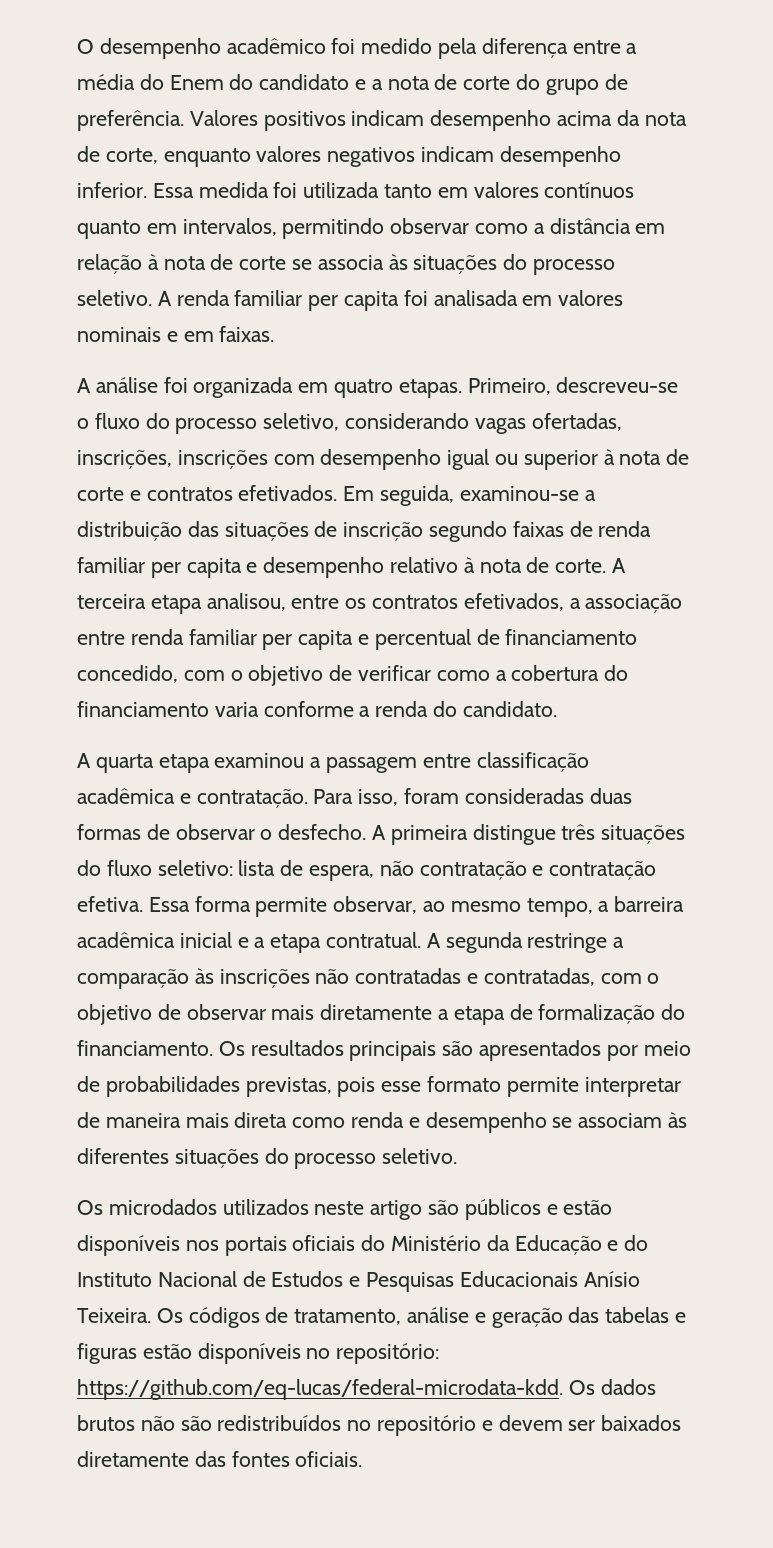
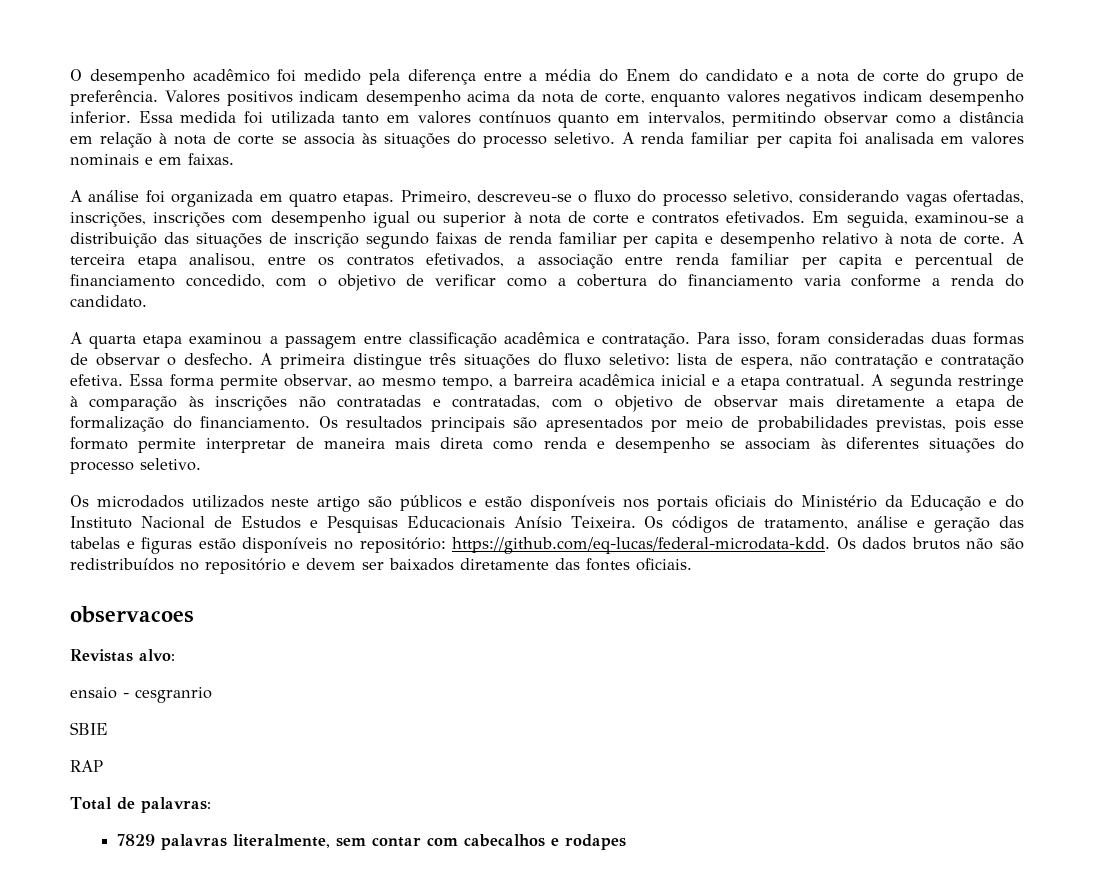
- A segunda restringe a comparação às inscrições não contratadas e contratadas, com o objetivo de observar mais diretamente a etapa de formalização do financiamento.
+ A segunda restringe à comparação às inscrições não contratadas e contratadas, com o objetivo de observar mais diretamente a etapa de formalização do financiamento.
+ observacoes
+ Revistas alvo:
+ ensaio - cesgranrio
+ SBIE
+ RAP
+ Total de palavras:
+ 7829 palavras literalmente, sem contar com cabecalhos e rodapes

